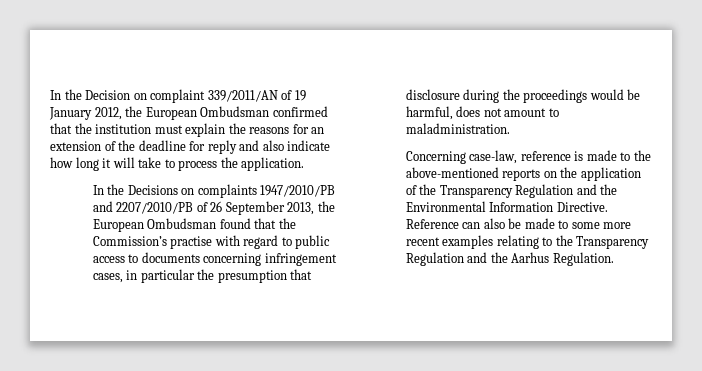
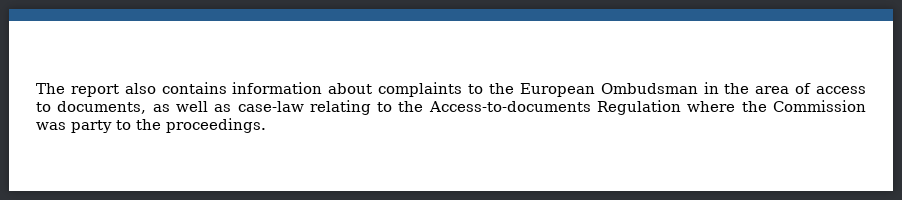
- In the Decision on complaint 339/2011/AN of 19 January 2012, the European Ombudsman confirmed that the institution must explain the reasons for an extension of the deadline for reply and also indicate how long it will take to process the application.
- In the Decisions on complaints 1947/2010/PB and 2207/2010/PB of 26 September 2013, the European Ombudsman found that the Commission’s practise with regard to public access to documents concerning infringement cases, in particular the presumption that disclosure during the proceedings would be harmful, does not amount to maladministration.
- Concerning case-law, reference is made to the above-mentioned reports on the application of the Transparency Regulation and the Environmental Information Directive. Reference can also be made to some more recent examples relating to the Transparency Regulation and the Aarhus Regulation.
+ The report also contains information about complaints to the European Ombudsman in the area of access to documents, as well as case-law relating to the Access-to-documents Regulation where the Commission was party to the proceedings.

